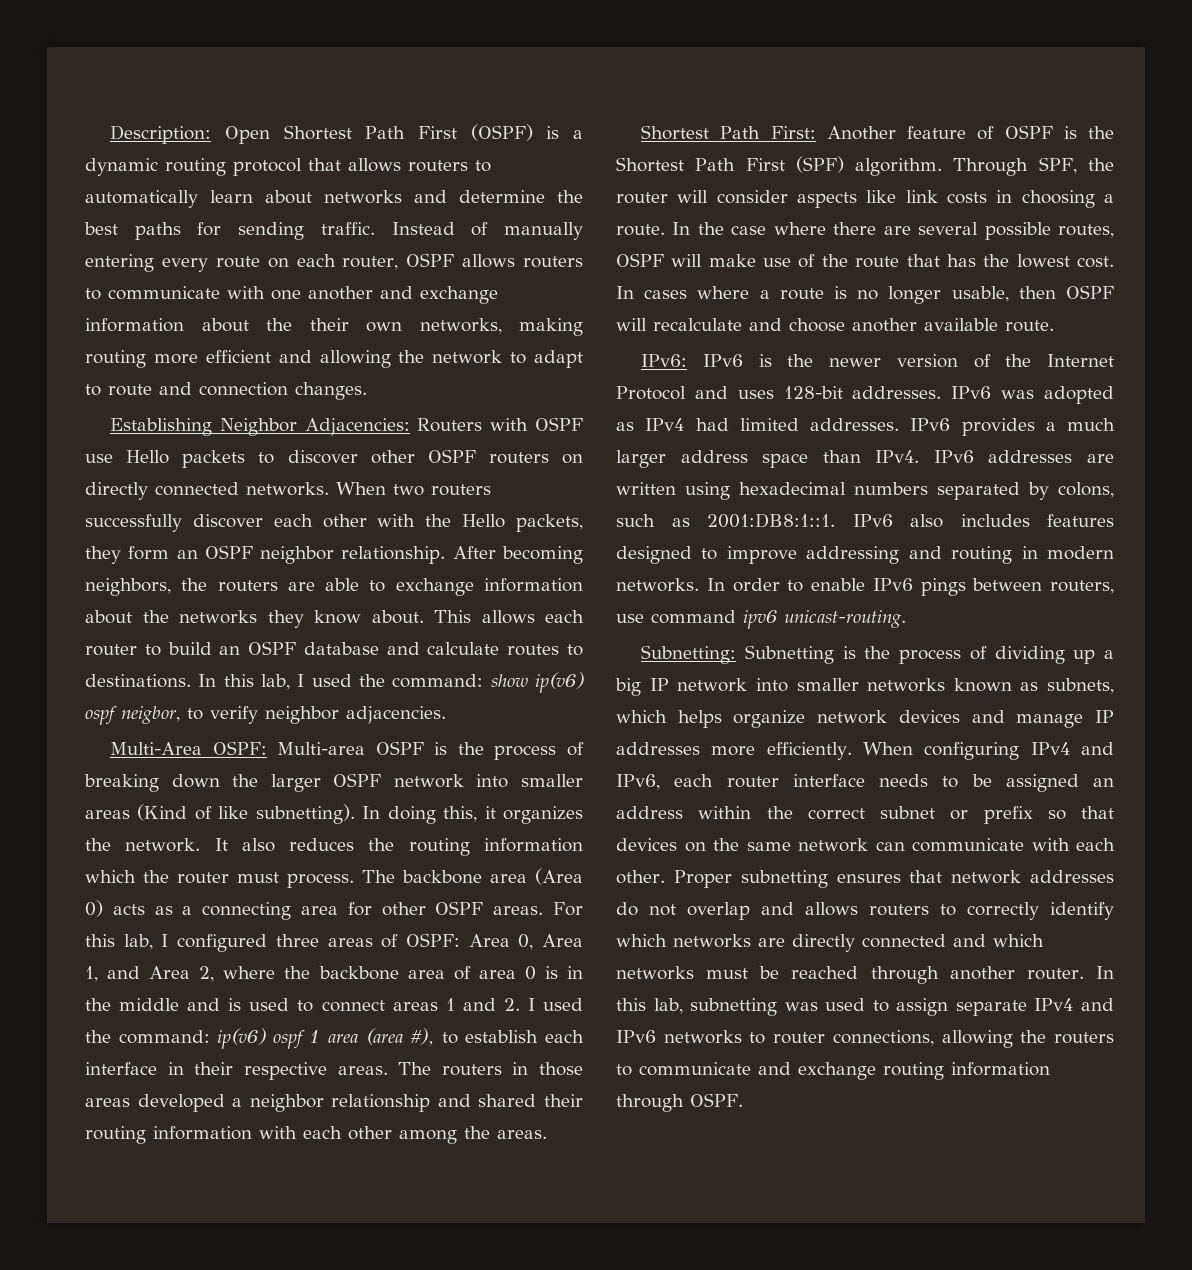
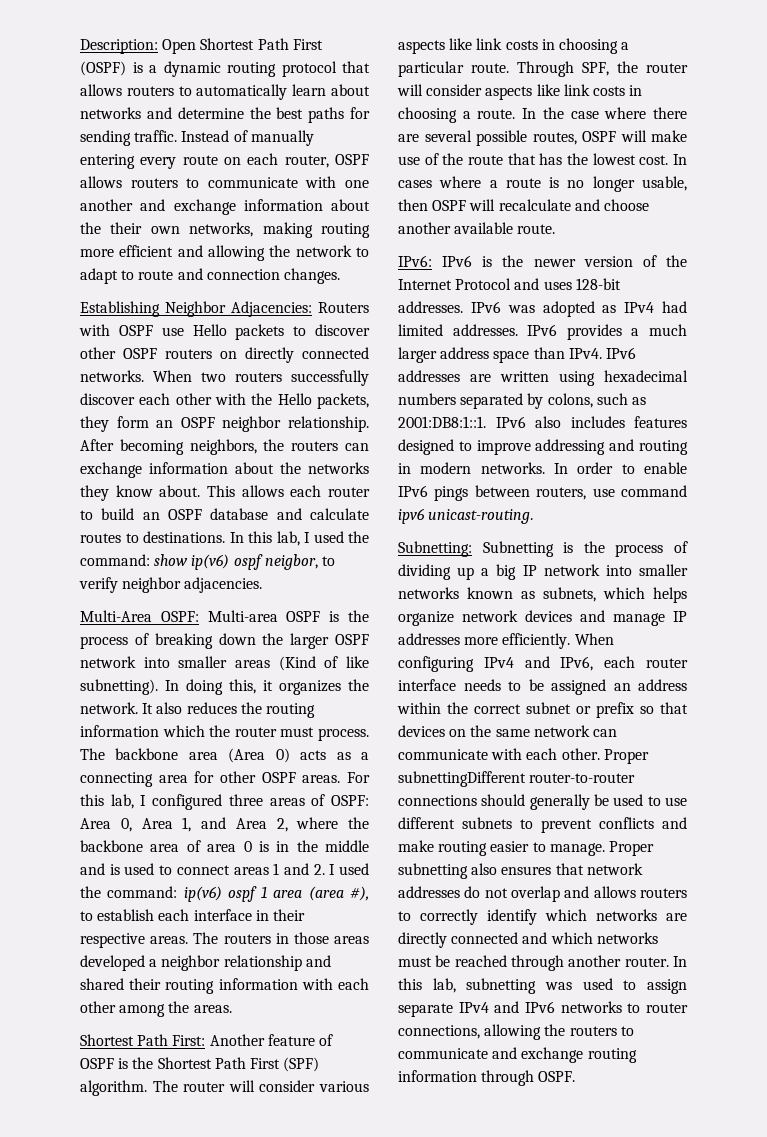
- After becoming neighbors, the routers are able to exchange information about the networks they know about.
+ After becoming neighbors, the routers can exchange information about the networks they know about.
+ The router will consider various aspects like link costs in choosing a particular route.
- Proper subnetting ensures that network addresses do not overlap and allows routers to correctly identify which networks are directly connected and which networks must be reached through another router.
+ Proper subnettingDifferent router-to-router connections should generally be used to use different subnets to prevent conflicts and make routing easier to manage. Proper subnetting also ensures that network addresses do not overlap and allows routers to correctly identify which networks are directly connected and which networks must be reached through another router.

